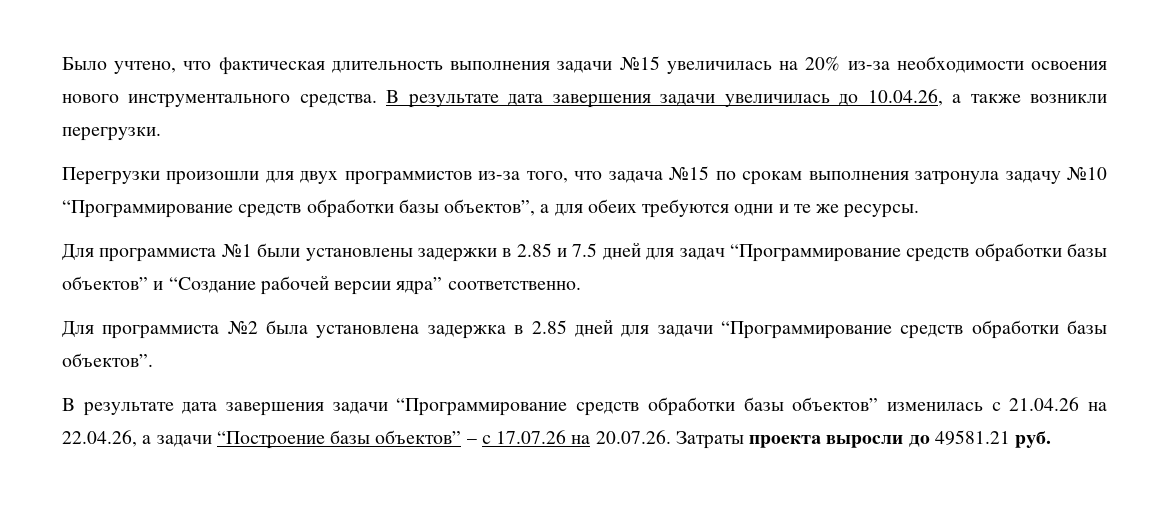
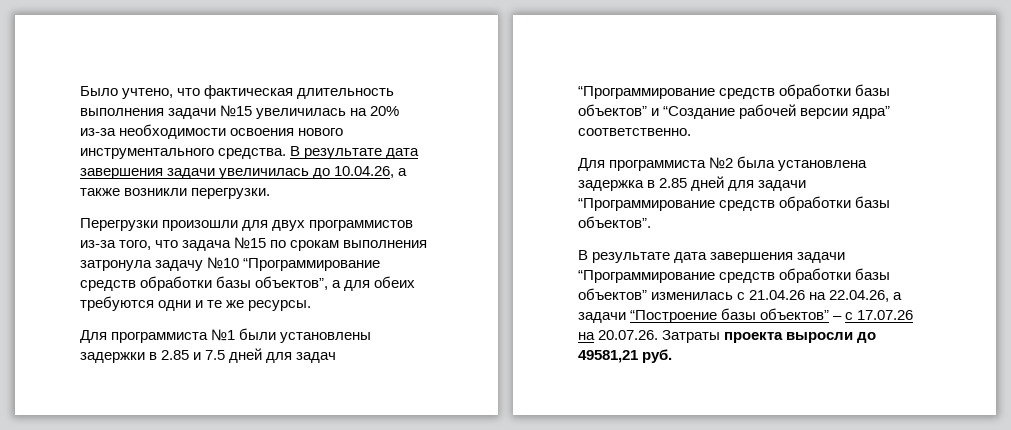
- В результате дата завершения задачи “Программирование средств обработки базы объектов” изменилась с 21.04.26 на 22.04.26, а задачи “Построение базы объектов” – с 17.07.26 на 20.07.26. Затраты проекта выросли до 49581.21 руб.
+ В результате дата завершения задачи “Программирование средств обработки базы объектов” изменилась с 21.04.26 на 22.04.26, а задачи “Построение базы объектов” – с 17.07.26 на 20.07.26. Затраты проекта выросли до 49581,21 руб.

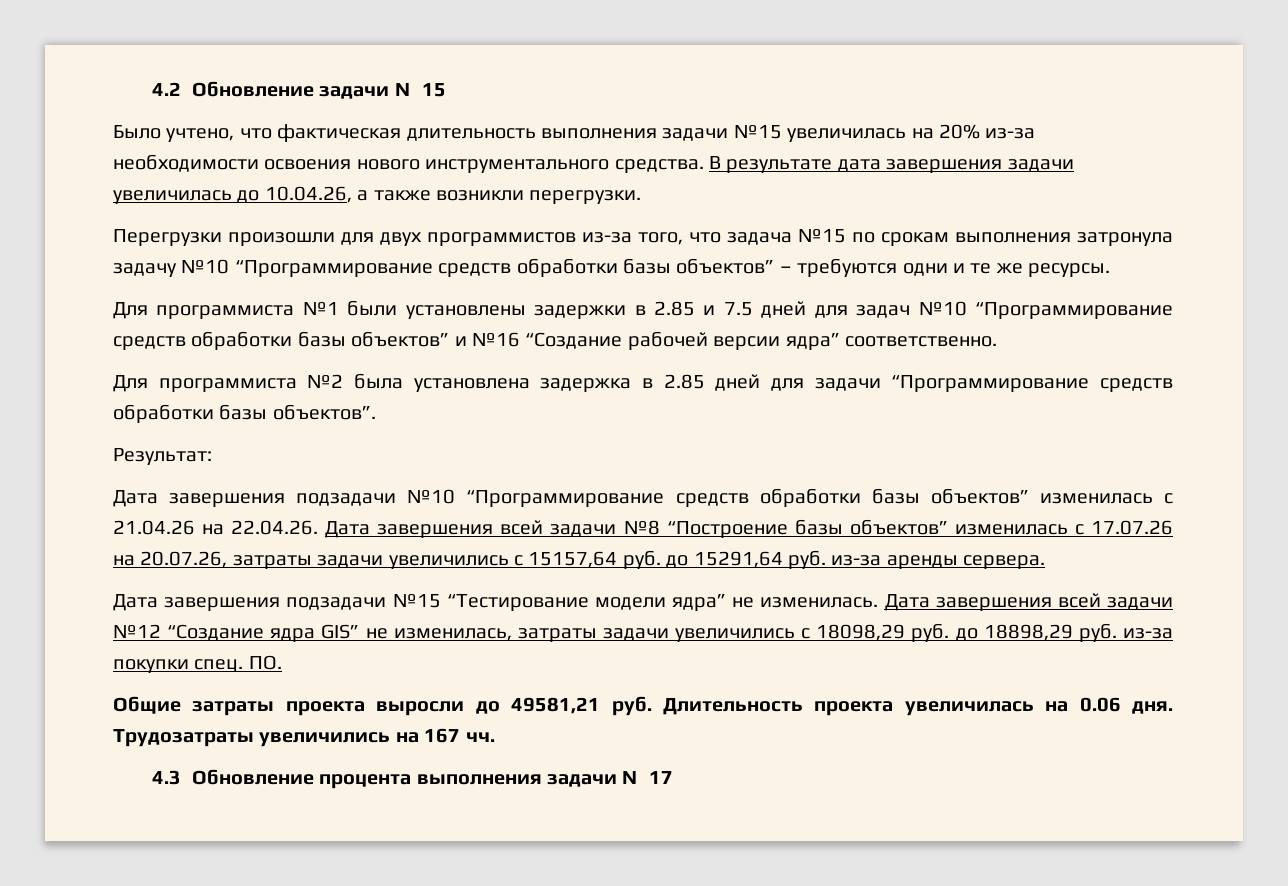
+ 4.2 Обновление задачи №15
- Перегрузки произошли для двух программистов из-за того, что задача №15 по срокам выполнения затронула задачу №10 “Программирование средств обработки базы объектов”, а для обеих требуются одни и те же ресурсы.
+ Перегрузки произошли для двух программистов из-за того, что задача №15 по срокам выполнения затронула задачу №10 “Программирование средств обработки базы объектов” – требуются одни и те же ресурсы.
- Для программиста №1 были установлены задержки в 2.85 и 7.5 дней для задач “Программирование средств обработки базы объектов” и “Создание рабочей версии ядра” соответственно.
+ Для программиста №1 были установлены задержки в 2.85 и 7.5 дней для задач №10 “Программирование средств обработки базы объектов” и №16 “Создание рабочей версии ядра” соответственно.
- В результате дата завершения задачи “Программирование средств обработки базы объектов” изменилась с 21.04.26 на 22.04.26, а задачи “Построение базы объектов” – с 17.07.26 на 20.07.26. Затраты проекта выросли до 49581,21 руб.
+ Результат:
+ Дата завершения подзадачи №10 “Программирование средств обработки базы объектов” изменилась с 21.04.26 на 22.04.26. Дата завершения всей задачи №8 “Построение базы объектов” изменилась с 17.07.26 на 20.07.26, затраты задачи увеличились с 15157,64 руб. до 15291,64 руб. из-за аренды сервера.
+ Дата завершения подзадачи №15 “Тестирование модели ядра” не изменилась. Дата завершения всей задачи №12 “Создание ядра GIS” не изменилась, затраты задачи увеличились с 18098,29 руб. до 18898,29 руб. из-за покупки спец. ПО.
+ Общие затраты проекта выросли до 49581,21 руб. Длительность проекта увеличилась на 0.06 дня. Трудозатраты увеличились на 167 чч.
+ 4.3 Обновление процента выполнения задачи №17

